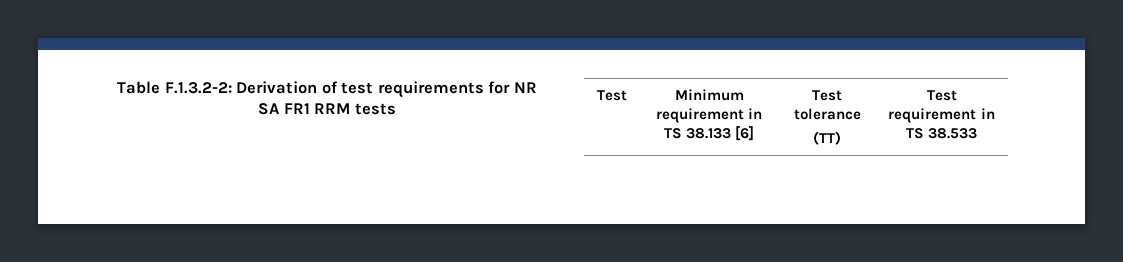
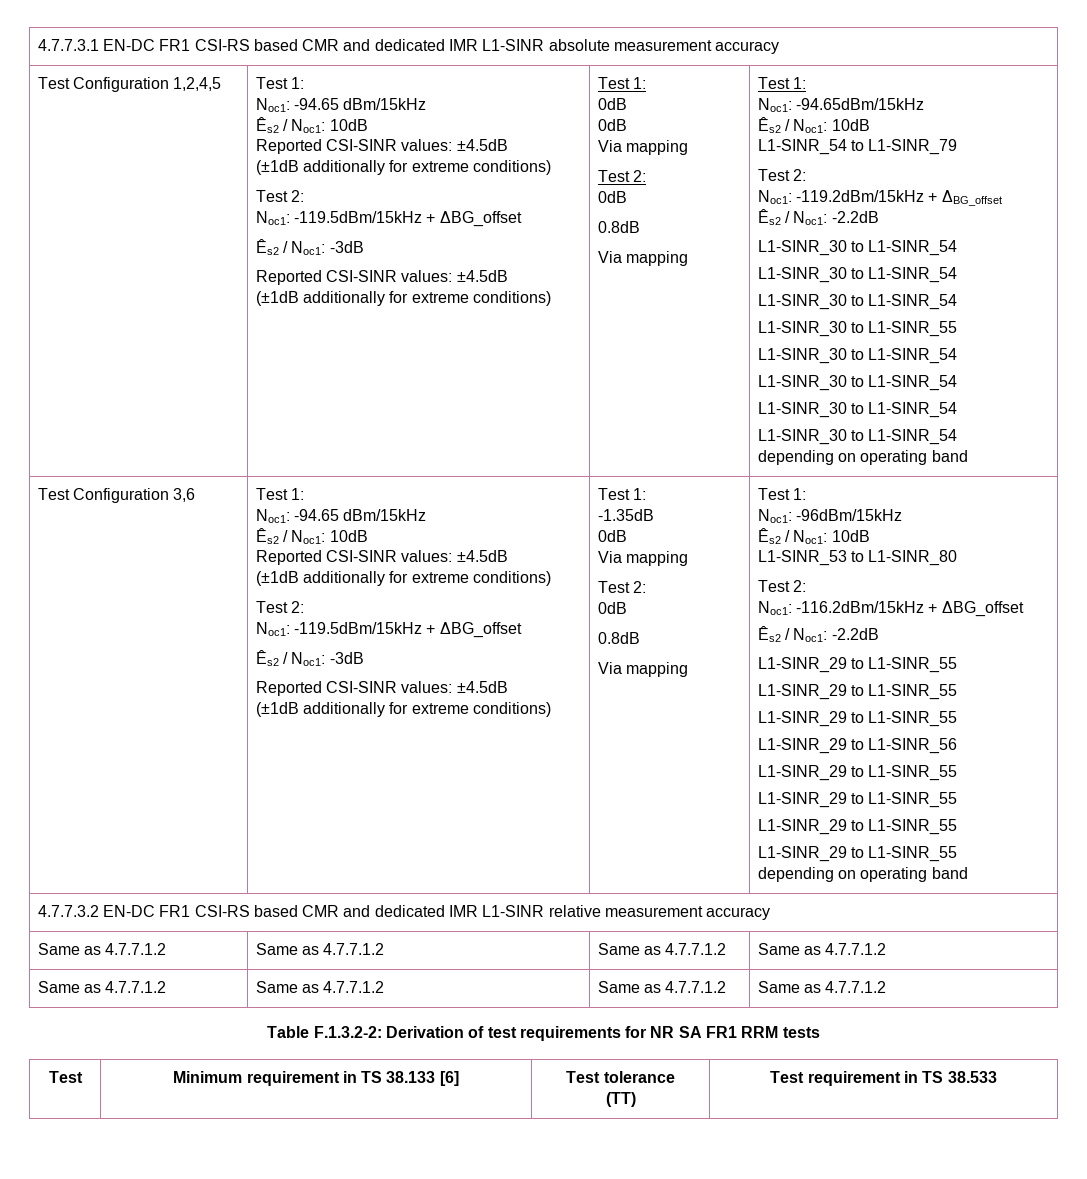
+ 4.7.7.3.1 EN-DC FR1 CSI-RS based CMR and dedicated IMR L1-SINR absolute measurement accuracy
+ Test Configuration 1,2,4,5 | Test 1:
+ Noc1: -94.65 dBm/15kHz
+ Ês2 / Noc1: 10dB
+ Reported CSI-SINR values: ±4.5dB
+ (±1dB additionally for extreme conditions)
+ Test 2:
+ Noc1: -119.5dBm/15kHz + ΔBG_offset
+ Ês2 / Noc1: -3dB
+ Reported CSI-SINR values: ±4.5dB
+ (±1dB additionally for extreme conditions) | Test 1:
+ 0dB
+ 0dB
+ Via mapping
+ Test 2:
+ 0dB
+ 0.8dB
+ Via mapping | Test 1:
+ Noc1: -94.65dBm/15kHz
+ Ês2 / Noc1: 10dB
+ L1-SINR_54 to L1-SINR_79
+ Test 2:
+ Noc1: -119.2dBm/15kHz + ΔBG_offset
+ Ês2 / Noc1: -2.2dB
+ L1-SINR_30 to L1-SINR_54
+ L1-SINR_30 to L1-SINR_54
+ L1-SINR_30 to L1-SINR_54
+ L1-SINR_30 to L1-SINR_55
+ L1-SINR_30 to L1-SINR_54
+ L1-SINR_30 to L1-SINR_54
+ L1-SINR_30 to L1-SINR_54
+ L1-SINR_30 to L1-SINR_54
+ depending on operating band
+ Test Configuration 3,6 | Test 1:
+ Noc1: -94.65 dBm/15kHz
+ Ês2 / Noc1: 10dB
+ Reported CSI-SINR values: ±4.5dB
+ (±1dB additionally for extreme conditions)
+ Test 2:
+ Noc1: -119.5dBm/15kHz + ΔBG_offset
+ Ês2 / Noc1: -3dB
+ Reported CSI-SINR values: ±4.5dB
+ (±1dB additionally for extreme conditions) | Test 1:
+ -1.35dB
+ 0dB
+ Via mapping
+ Test 2:
+ 0dB
+ 0.8dB
+ Via mapping | Test 1:
+ Noc1: -96dBm/15kHz
+ Ês2 / Noc1: 10dB
+ L1-SINR_53 to L1-SINR_80
+ Test 2:
+ Noc1: -116.2dBm/15kHz + ΔBG_offset
+ Ês2 / Noc1: -2.2dB
+ L1-SINR_29 to L1-SINR_55
+ L1-SINR_29 to L1-SINR_55
+ L1-SINR_29 to L1-SINR_55
+ L1-SINR_29 to L1-SINR_56
+ L1-SINR_29 to L1-SINR_55
+ L1-SINR_29 to L1-SINR_55
+ L1-SINR_29 to L1-SINR_55
+ L1-SINR_29 to L1-SINR_55
+ depending on operating band
+ 4.7.7.3.2 EN-DC FR1 CSI-RS based CMR and dedicated IMR L1-SINR relative measurement accuracy
+ Same as 4.7.7.1.2 | Same as 4.7.7.1.2 | Same as 4.7.7.1.2 | Same as 4.7.7.1.2
+ Same as 4.7.7.1.2 | Same as 4.7.7.1.2 | Same as 4.7.7.1.2 | Same as 4.7.7.1.2

